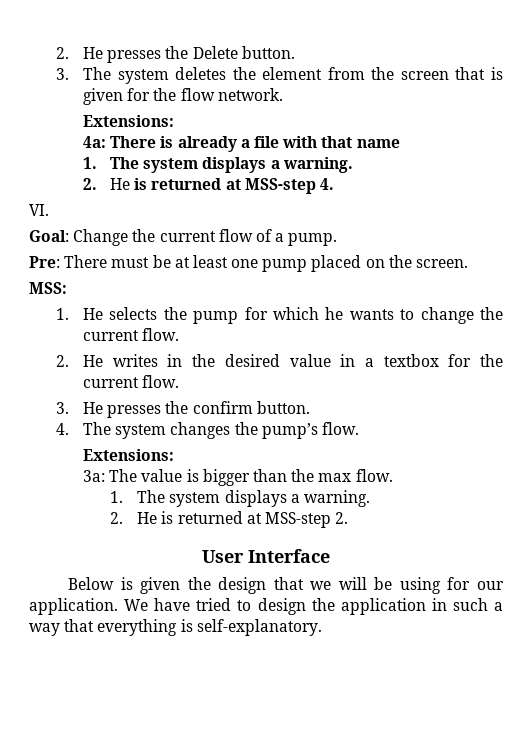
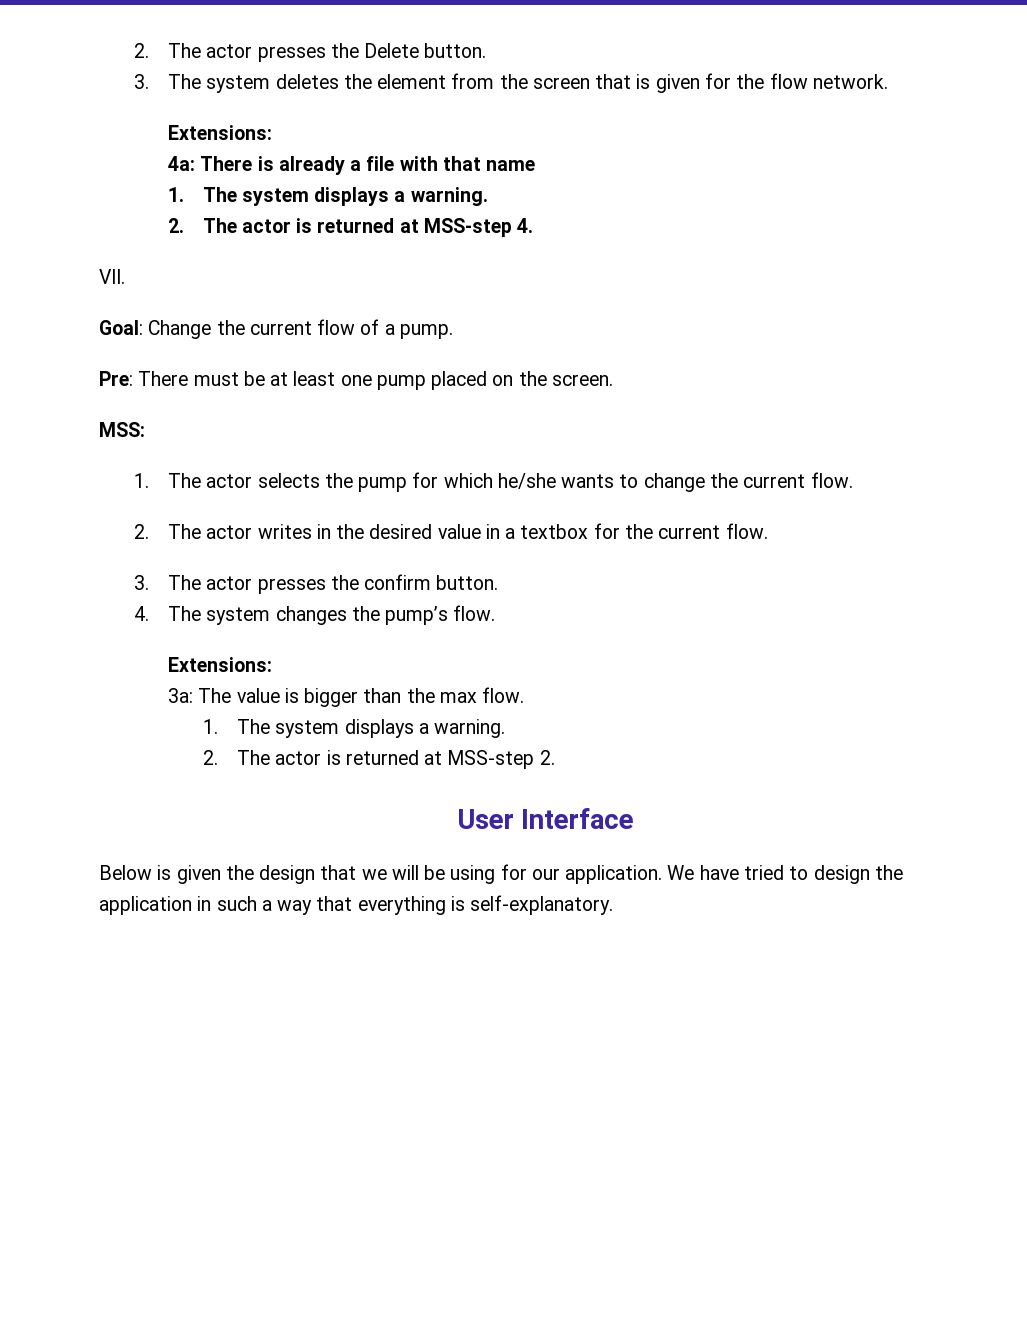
- 2. He presses the Delete button.
+ 2. The actor presses the Delete button.
- 2. He is returned at MSS-step 4.
+ 2. The actor is returned at MSS-step 4.
- VI.
+ VII.
- 1. He selects the pump for which he wants to change the current flow.
+ 1. The actor selects the pump for which he/she wants to change the current flow.
- 2. He writes in the desired value in a textbox for the current flow.
+ 2. The actor writes in the desired value in a textbox for the current flow.
- 3. He presses the confirm button.
+ 3. The actor presses the confirm button.
- 2. He is returned at MSS-step 2.
+ 2. The actor is returned at MSS-step 2.

